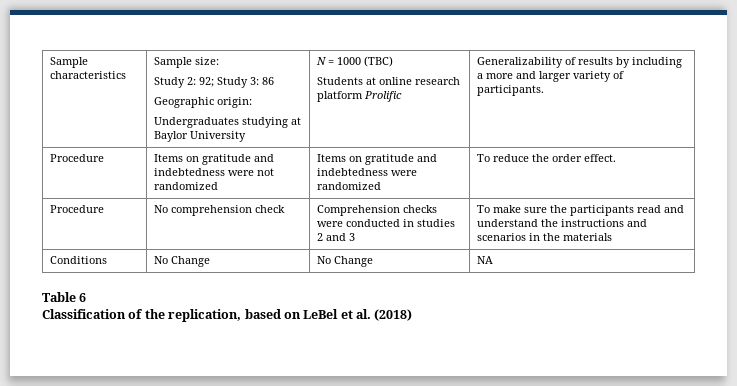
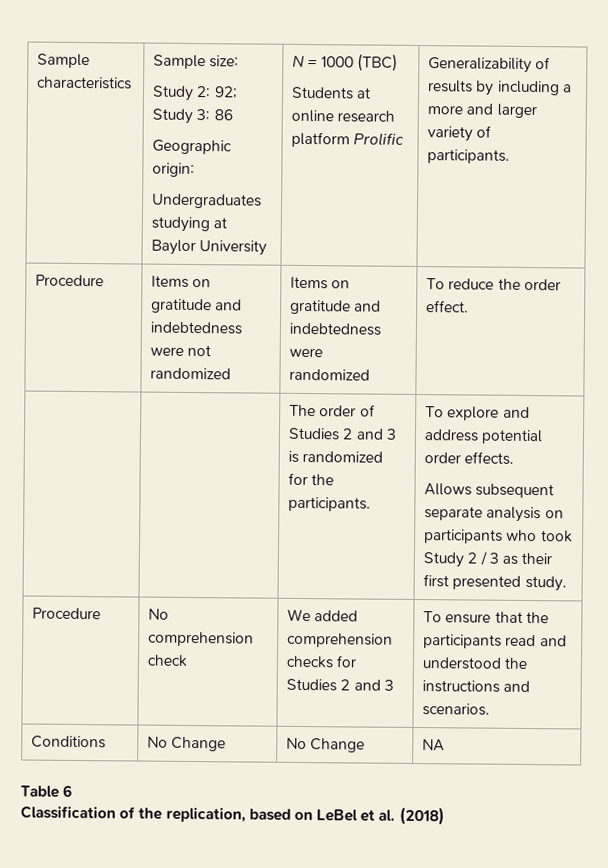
- Procedure | No comprehension check | Comprehension checks were conducted in studies 2 and 3 | To make sure the participants read and understand the instructions and scenarios in the materials
+ | | The order of Studies 2 and 3 is randomized for the participants. | To explore and address potential order effects.
+ Allows subsequent separate analysis on participants who took Study 2 / 3 as their first presented study.
+ Procedure | No comprehension check | We added comprehension checks for Studies 2 and 3 | To ensure that the participants read and understood the instructions and scenarios.

